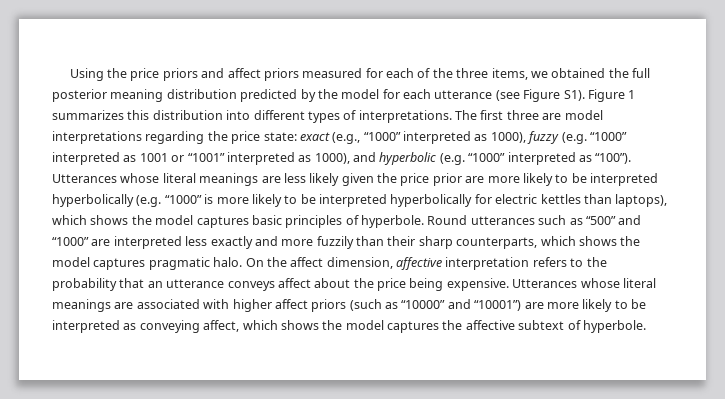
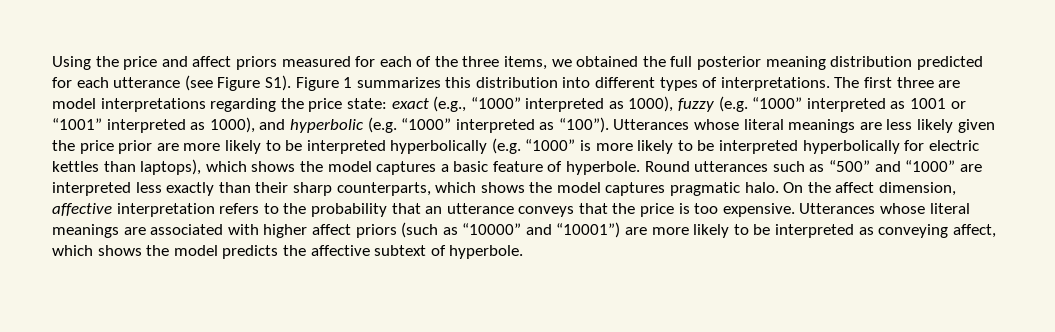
- Using the price priors and affect priors measured for each of the three items, we obtained the full posterior meaning distribution predicted by the model for each utterance (see Figure S1). Figure 1 summarizes this distribution into different types of interpretations.
+ Using the price and affect priors measured for each of the three items, we obtained the full posterior meaning distribution predicted for each utterance (see Figure S1). Figure 1 summarizes this distribution into different types of interpretations.
- Utterances whose literal meanings are less likely given the price prior are more likely to be interpreted hyperbolically (e.g. “1000” is more likely to be interpreted hyperbolically for electric kettles than laptops), which shows the model captures basic principles of hyperbole.
+ Utterances whose literal meanings are less likely given the price prior are more likely to be interpreted hyperbolically (e.g. “1000” is more likely to be interpreted hyperbolically for electric kettles than laptops), which shows the model captures a basic feature of hyperbole.
- Round utterances such as “500” and “1000” are interpreted less exactly and more fuzzily than their sharp counterparts, which shows the model captures pragmatic halo.
+ Round utterances such as “500” and “1000” are interpreted less exactly than their sharp counterparts, which shows the model captures pragmatic halo.
- On the affect dimension, affective interpretation refers to the probability that an utterance conveys affect about the price being expensive.
+ On the affect dimension, affective interpretation refers to the probability that an utterance conveys that the price is too expensive.
- Utterances whose literal meanings are associated with higher affect priors (such as “10000” and “10001”) are more likely to be interpreted as conveying affect, which shows the model captures the affective subtext of hyperbole.
+ Utterances whose literal meanings are associated with higher affect priors (such as “10000” and “10001”) are more likely to be interpreted as conveying affect, which shows the model predicts the affective subtext of hyperbole.

